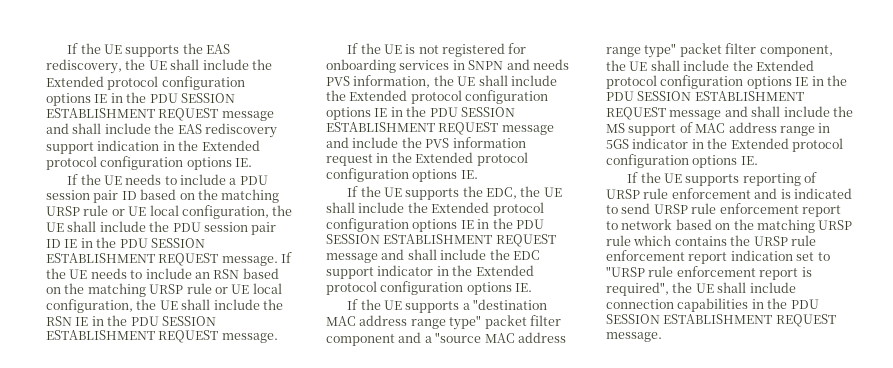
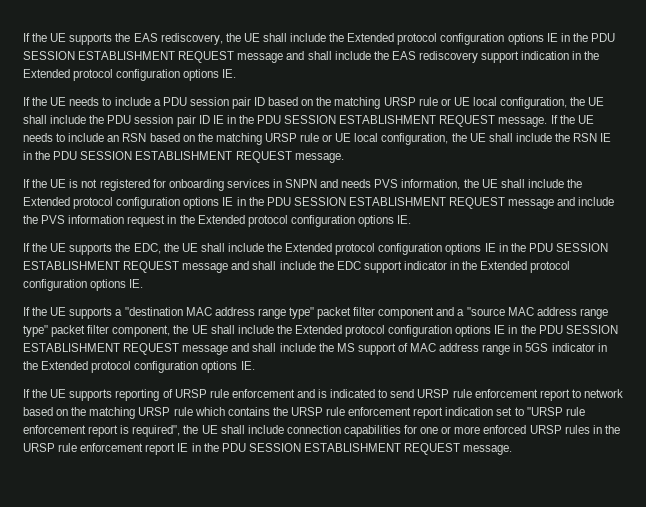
- If the UE supports reporting of URSP rule enforcement and is indicated to send URSP rule enforcement report to network based on the matching URSP rule which contains the URSP rule enforcement report indication set to "URSP rule enforcement report is required", the UE shall include connection capabilities in the PDU SESSION ESTABLISHMENT REQUEST message.
+ If the UE supports reporting of URSP rule enforcement and is indicated to send URSP rule enforcement report to network based on the matching URSP rule which contains the URSP rule enforcement report indication set to "URSP rule enforcement report is required", the UE shall include connection capabilities for one or more enforced URSP rules in the URSP rule enforcement report IE in the PDU SESSION ESTABLISHMENT REQUEST message.

